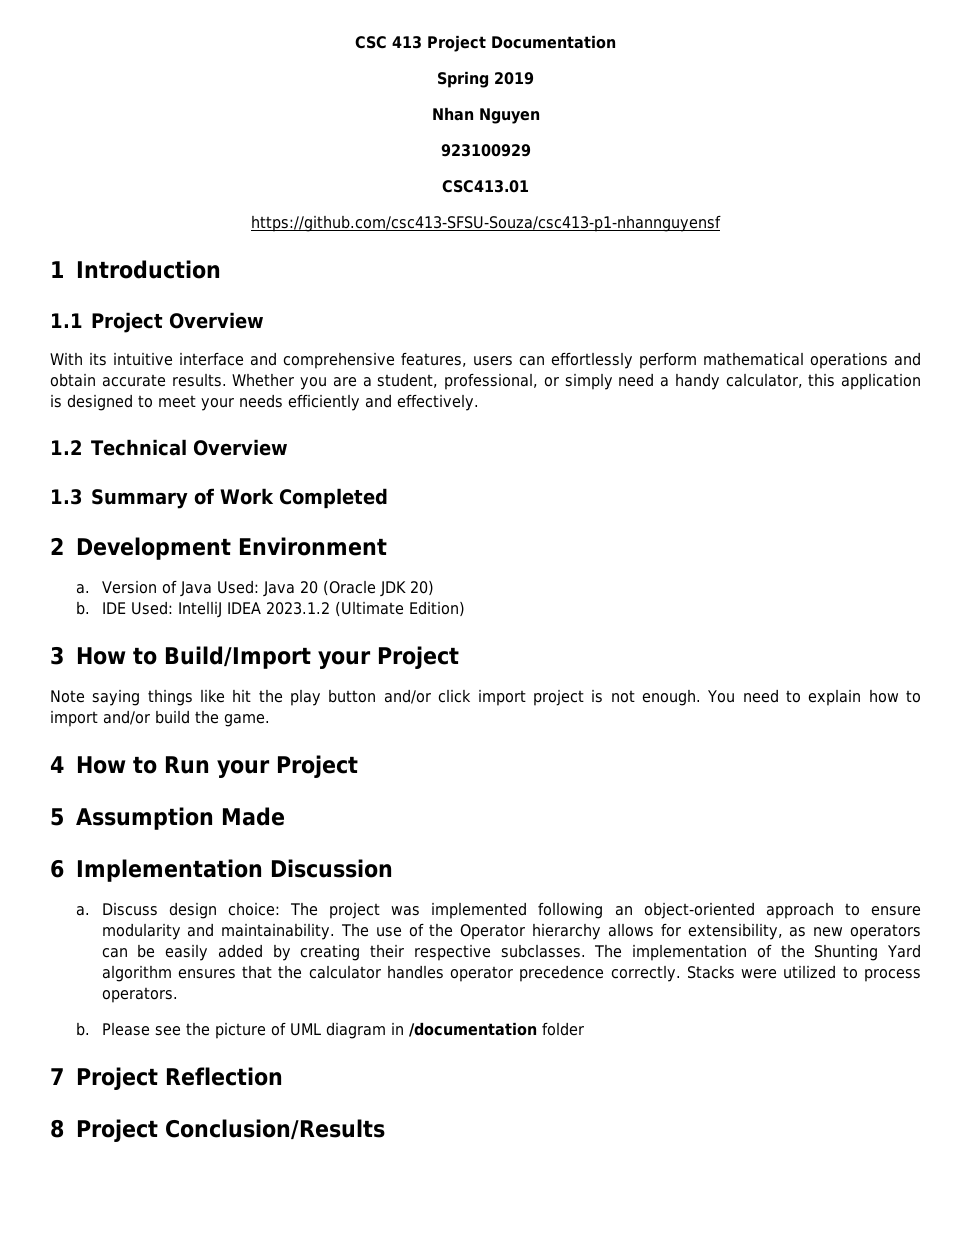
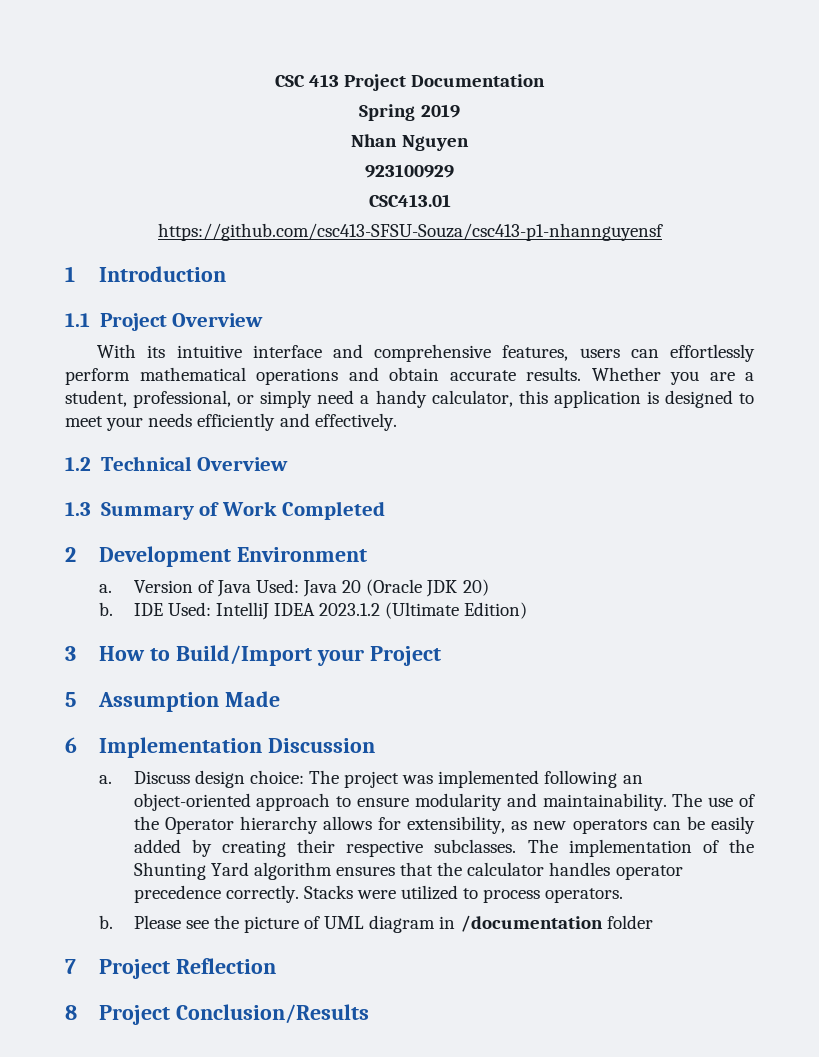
- Note saying things like hit the play button and/or click import project is not enough. You need to explain how to import and/or build the game.
- 4 How to Run your Project

